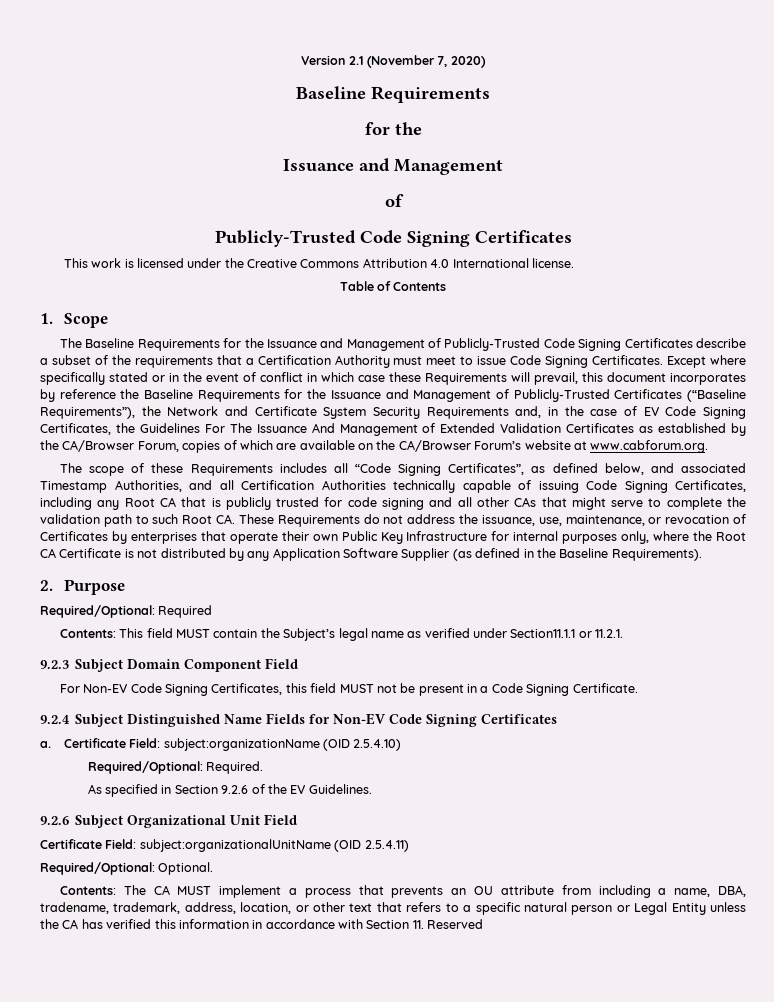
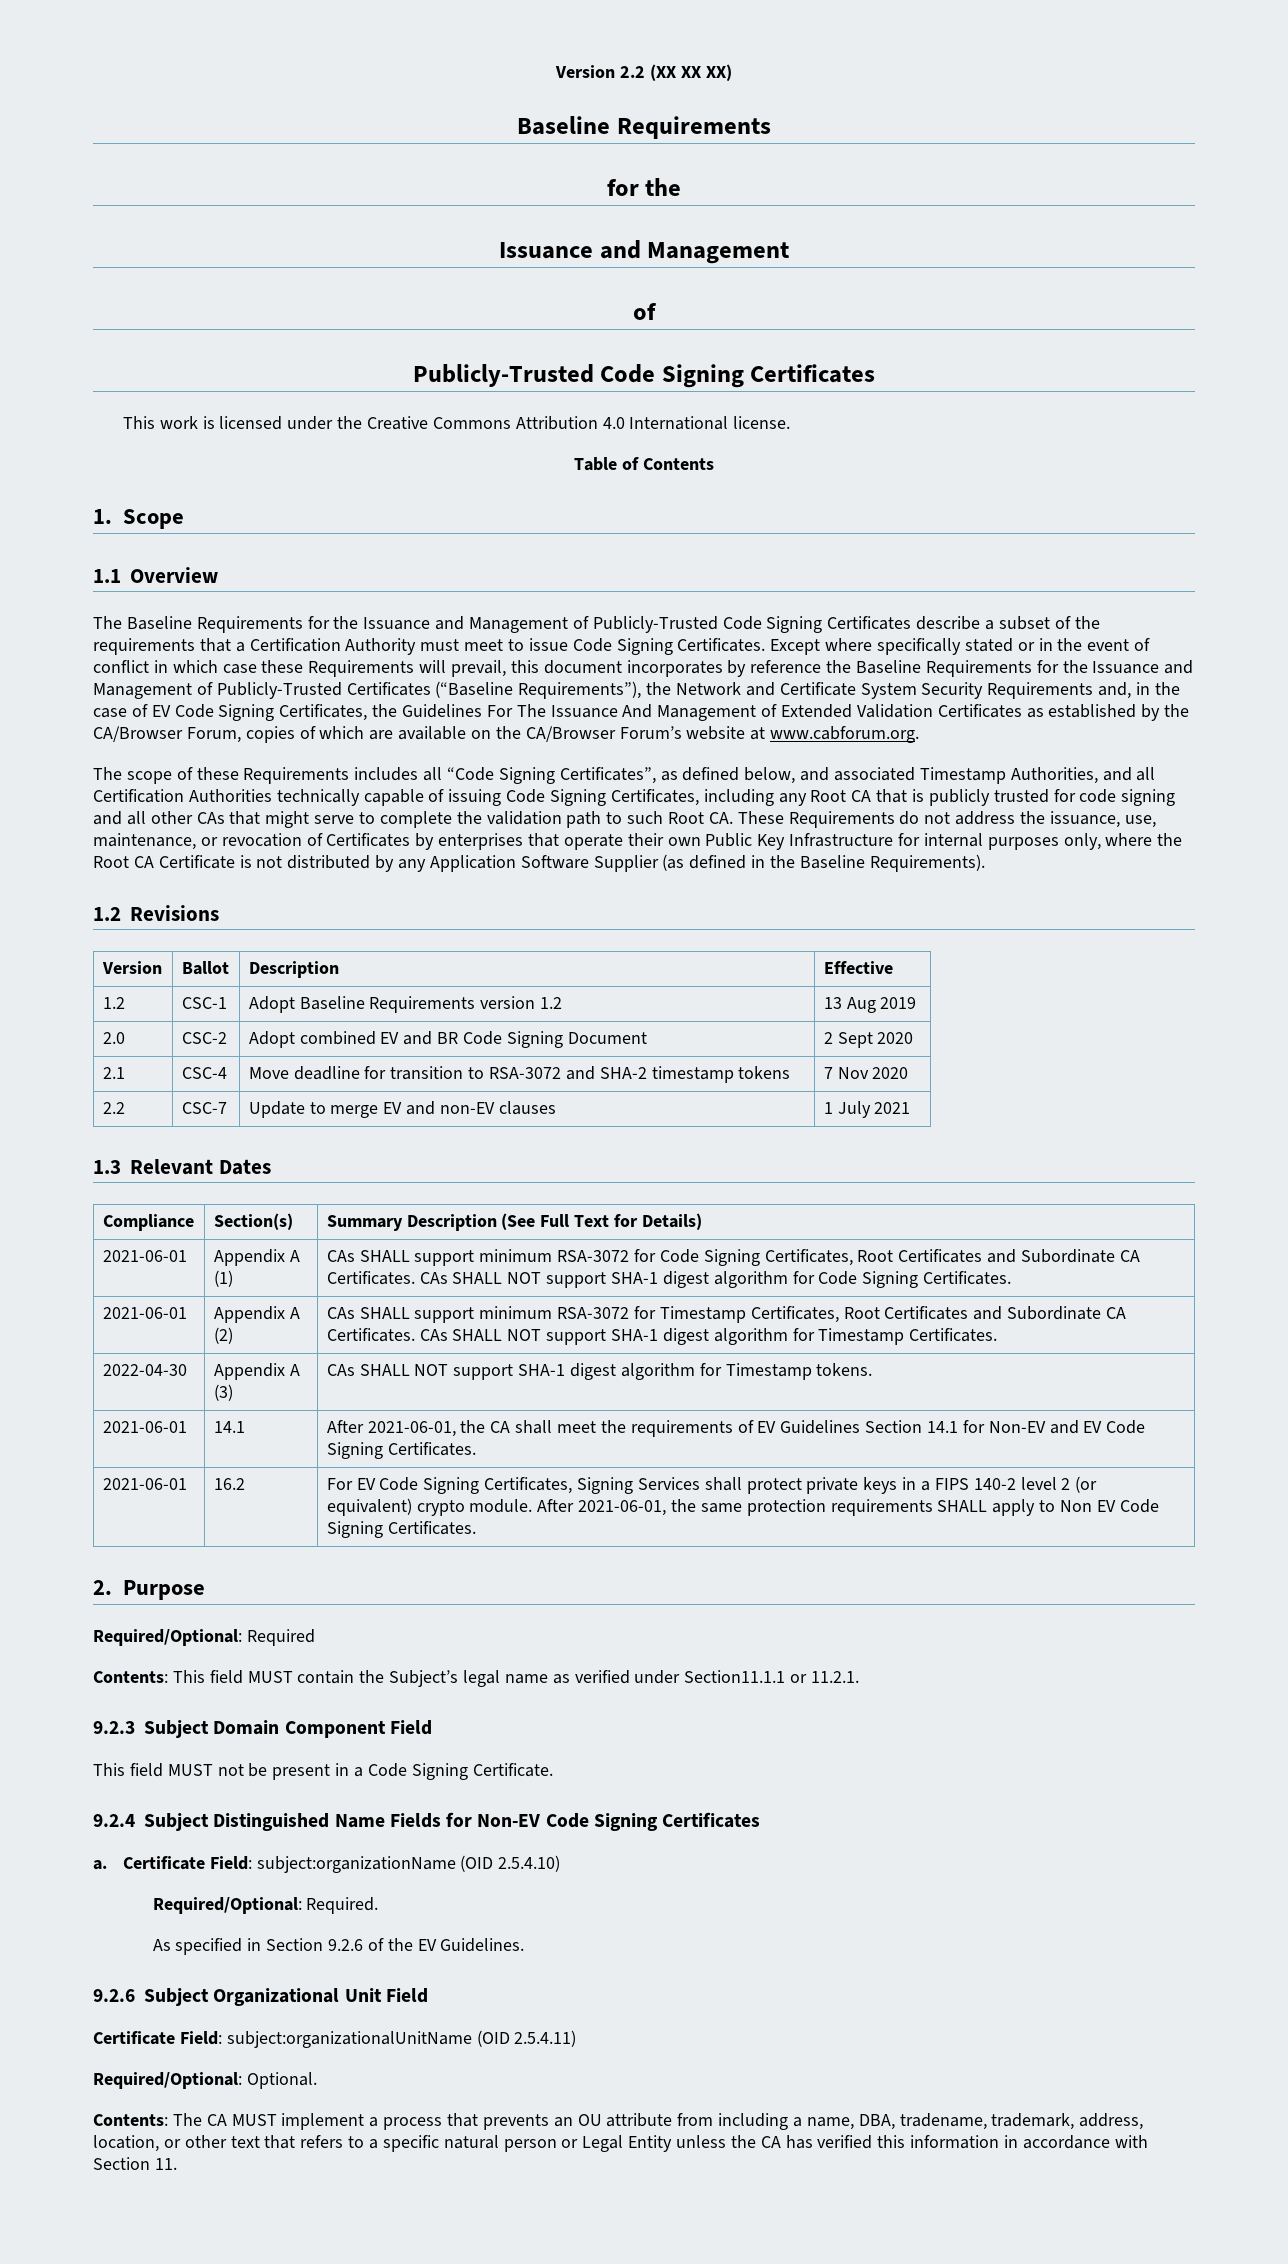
- Version 2.1 (November 7, 2020)
+ Version 2.2 (XX XX XX)
+ 1.1 Overview
+ 1.2 Revisions
+ Version | Ballot | Description | Effective
+ 1.2 | CSC-1 | Adopt Baseline Requirements version 1.2 | 13 Aug 2019
+ 2.0 | CSC-2 | Adopt combined EV and BR Code Signing Document | 2 Sept 2020
+ 2.1 | CSC-4 | Move deadline for transition to RSA-3072 and SHA-2 timestamp tokens | 7 Nov 2020
+ 2.2 | CSC-7 | Update to merge EV and non-EV clauses | 1 July 2021
+ 1.3 Relevant Dates
+ Compliance | Section(s) | Summary Description (See Full Text for Details)
+ 2021-06-01 | Appendix A (1) | CAs SHALL support minimum RSA-3072 for Code Signing Certificates, Root Certificates and Subordinate CA Certificates. CAs SHALL NOT support SHA-1 digest algorithm for Code Signing Certificates.
+ 2021-06-01 | Appendix A (2) | CAs SHALL support minimum RSA-3072 for Timestamp Certificates, Root Certificates and Subordinate CA Certificates. CAs SHALL NOT support SHA-1 digest algorithm for Timestamp Certificates.
+ 2022-04-30 | Appendix A (3) | CAs SHALL NOT support SHA-1 digest algorithm for Timestamp tokens.
+ 2021-06-01 | 14.1 | After 2021-06-01, the CA shall meet the requirements of EV Guidelines Section 14.1 for Non-EV and EV Code Signing Certificates.
+ 2021-06-01 | 16.2 | For EV Code Signing Certificates, Signing Services shall protect private keys in a FIPS 140-2 level 2 (or equivalent) crypto module. After 2021-06-01, the same protection requirements SHALL apply to Non EV Code Signing Certificates.
- For Non-EV Code Signing Certificates, this field MUST not be present in a Code Signing Certificate.
+ This field MUST not be present in a Code Signing Certificate.
- Contents: The CA MUST implement a process that prevents an OU attribute from including a name, DBA, tradename, trademark, address, location, or other text that refers to a specific natural person or Legal Entity unless the CA has verified this information in accordance with Section 11. Reserved
+ Contents: The CA MUST implement a process that prevents an OU attribute from including a name, DBA, tradename, trademark, address, location, or other text that refers to a specific natural person or Legal Entity unless the CA has verified this information in accordance with Section 11.

